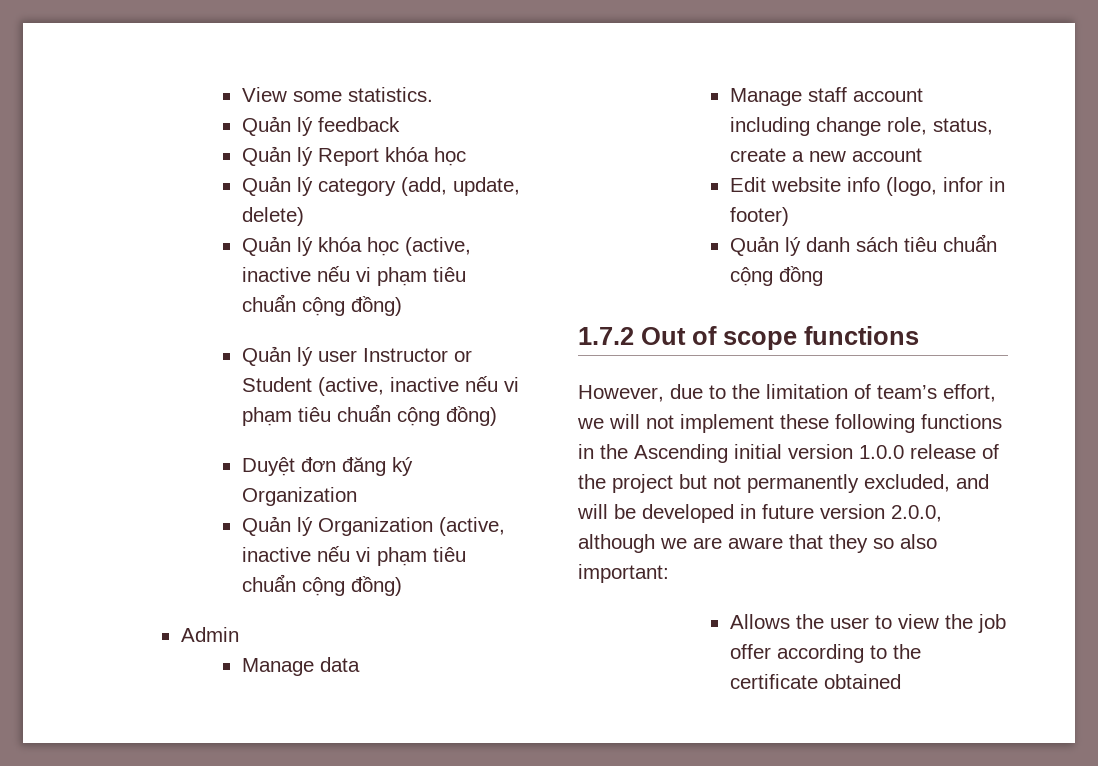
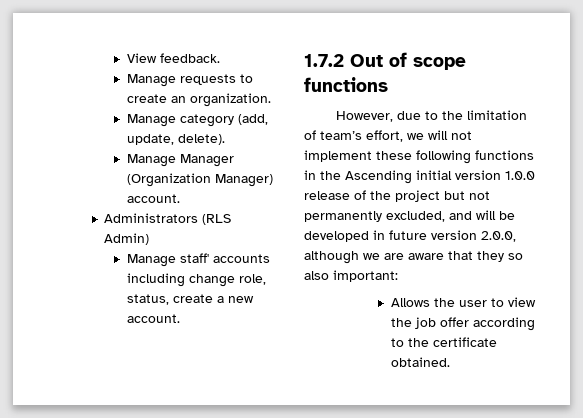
- View some statistics.
- Quản lý feedback
- Quản lý Report khóa học
- Quản lý category (add, update, delete)
- Quản lý khóa học (active, inactive nếu vi phạm tiêu chuẩn cộng đồng)
- Quản lý user Instructor or Student (active, inactive nếu vi phạm tiêu chuẩn cộng đồng)
- Duyệt đơn đăng ký Organization
- Quản lý Organization (active, inactive nếu vi phạm tiêu chuẩn cộng đồng)
- Admin
- Manage data
- Manage staff account including change role, status, create a new account
- Edit website info (logo, infor in footer)
- Quản lý danh sách tiêu chuẩn cộng đồng
+ View feedback.
+ Manage requests to create an organization.
+ Manage category (add, update, delete).
+ Manage Manager (Organization Manager) account.
+ Administrators (RLS Admin)
+ Manage staff' accounts including change role, status, create a new account.
- Allows the user to view the job offer according to the certificate obtained
+ Allows the user to view the job offer according to the certificate obtained.

